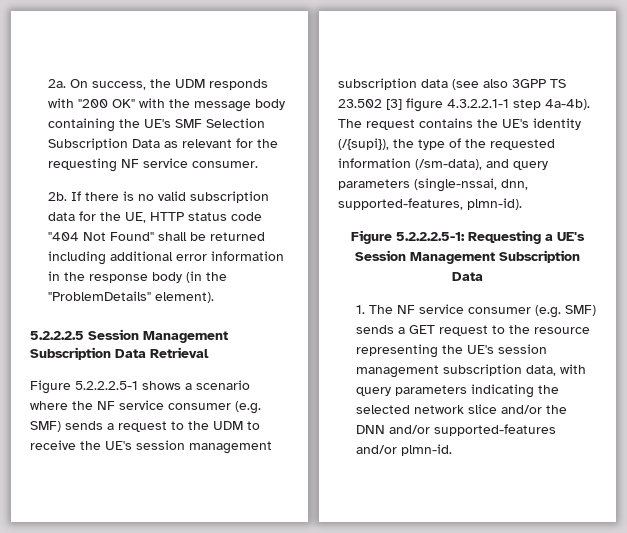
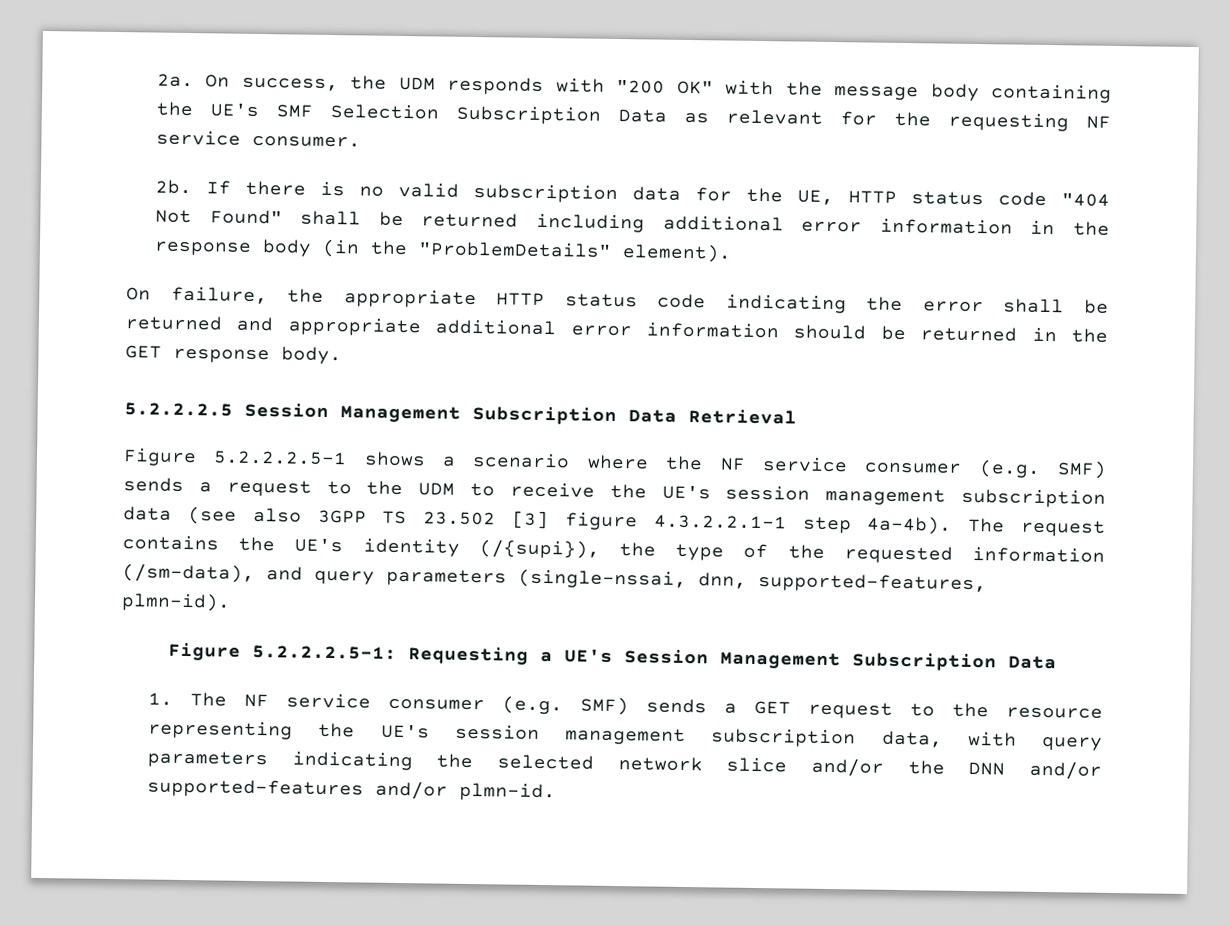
+ On failure, the appropriate HTTP status code indicating the error shall be returned and appropriate additional error information should be returned in the GET response body.

